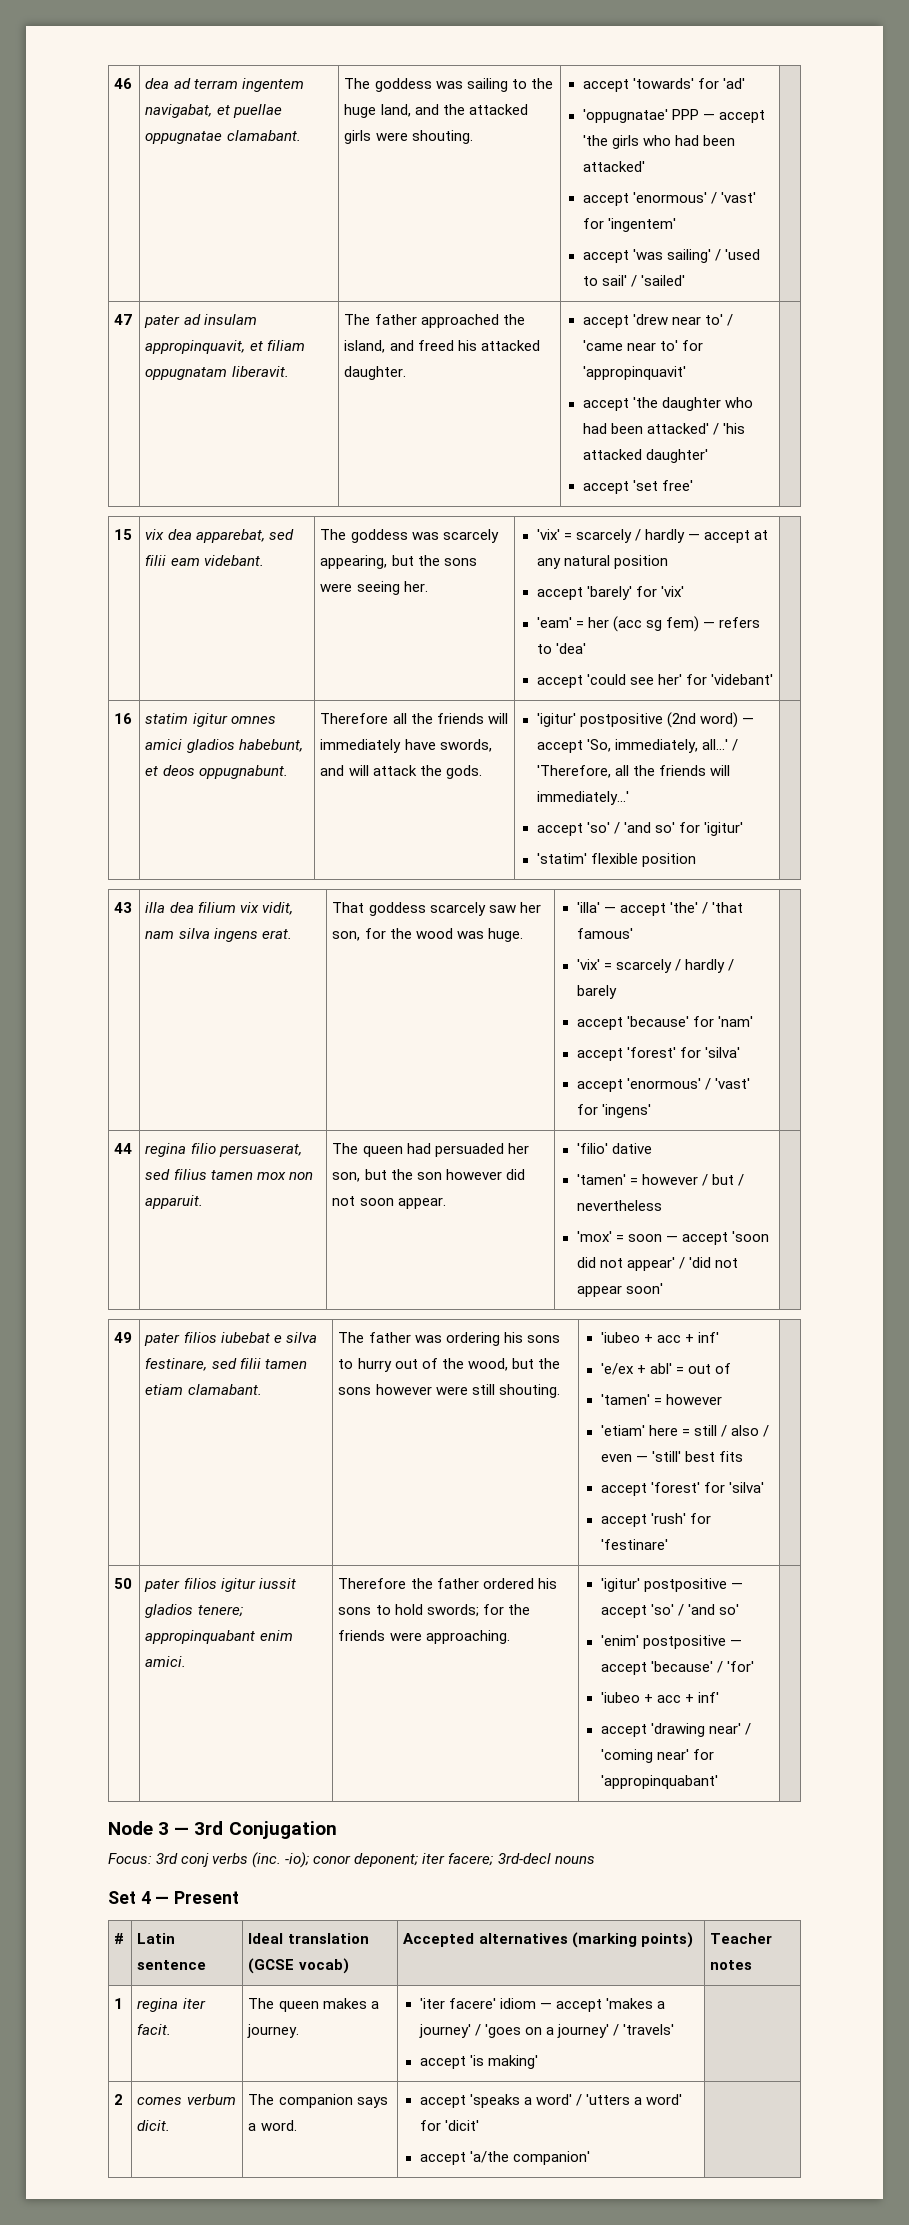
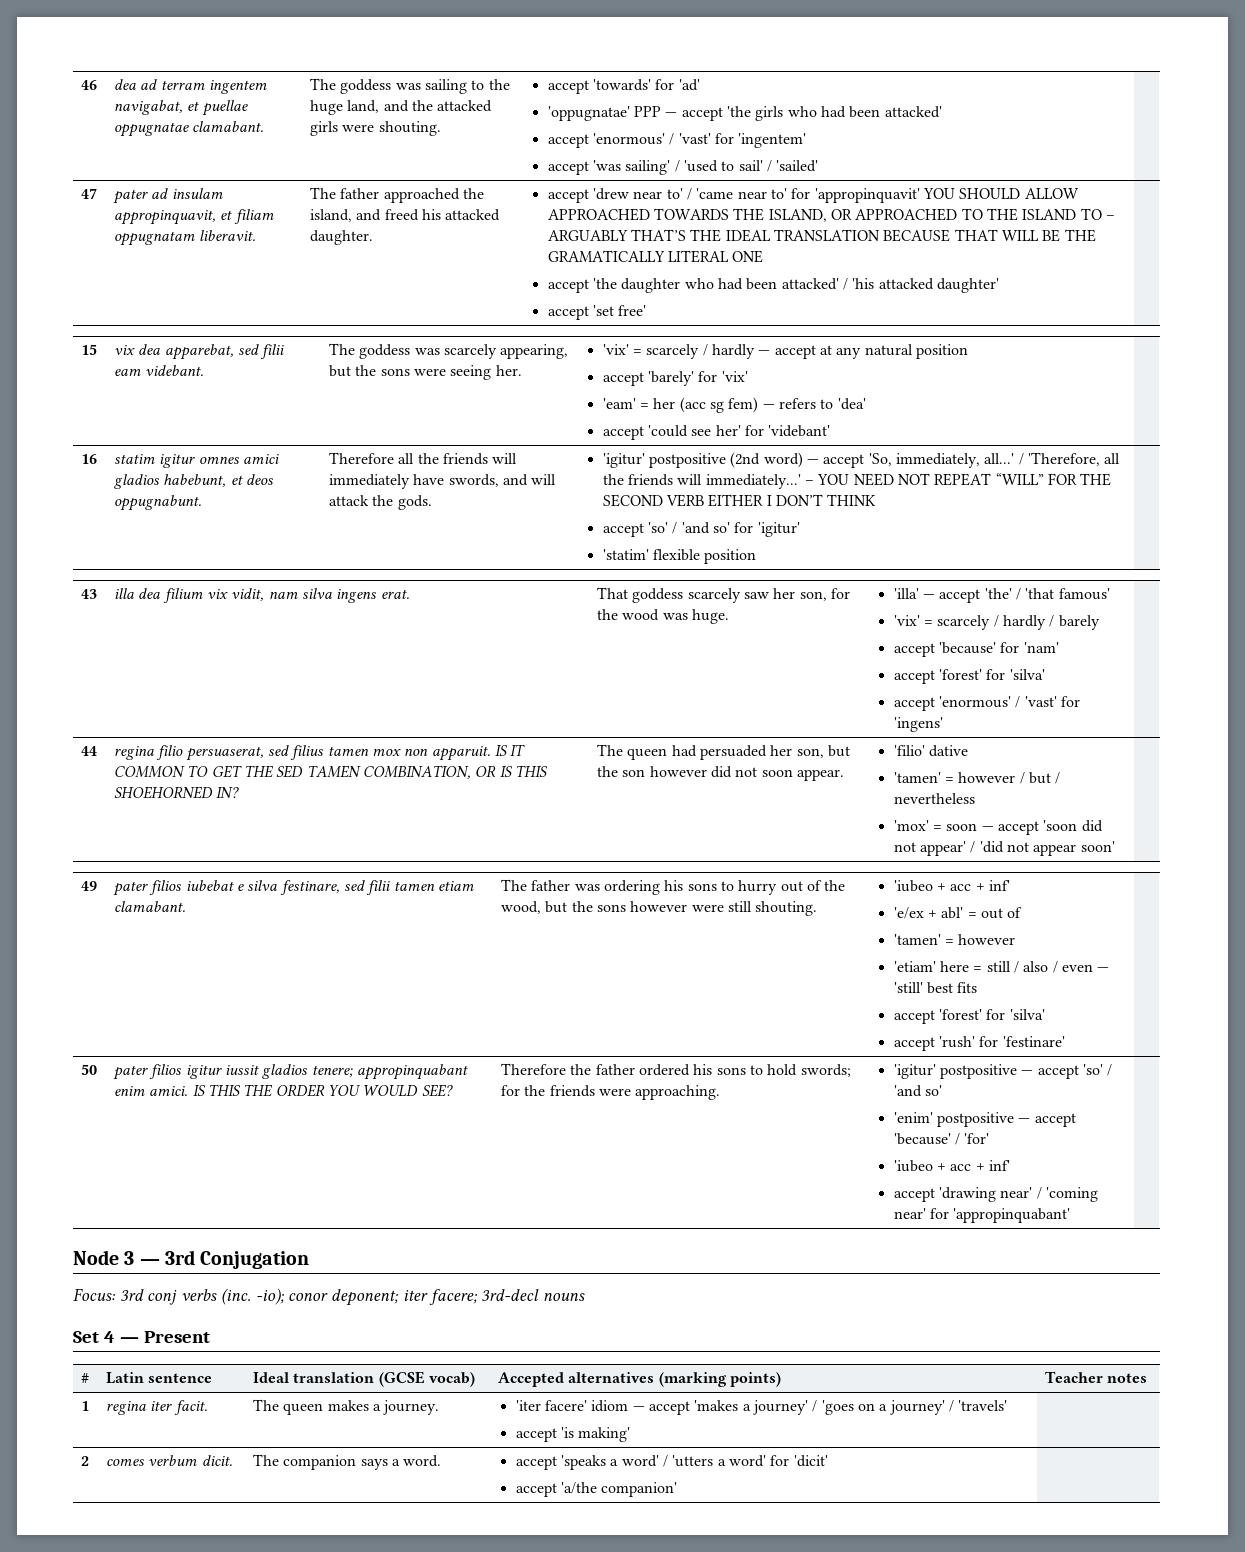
- accept 'drew near to' / 'came near to' for 'appropinquavit'
+ accept 'drew near to' / 'came near to' for 'appropinquavit' YOU SHOULD ALLOW APPROACHED TOWARDS THE ISLAND, OR APPROACHED TO THE ISLAND TO – ARGUABLY THAT’S THE IDEAL TRANSLATION BECAUSE THAT WILL BE THE GRAMATICALLY LITERAL ONE
+ – YOU NEED NOT REPEAT “WILL” FOR THE SECOND VERB EITHER I DON’T THINK
+ IS IT COMMON TO GET THE SED TAMEN COMBINATION, OR IS THIS SHOEHORNED IN?
+ IS THIS THE ORDER YOU WOULD SEE?

